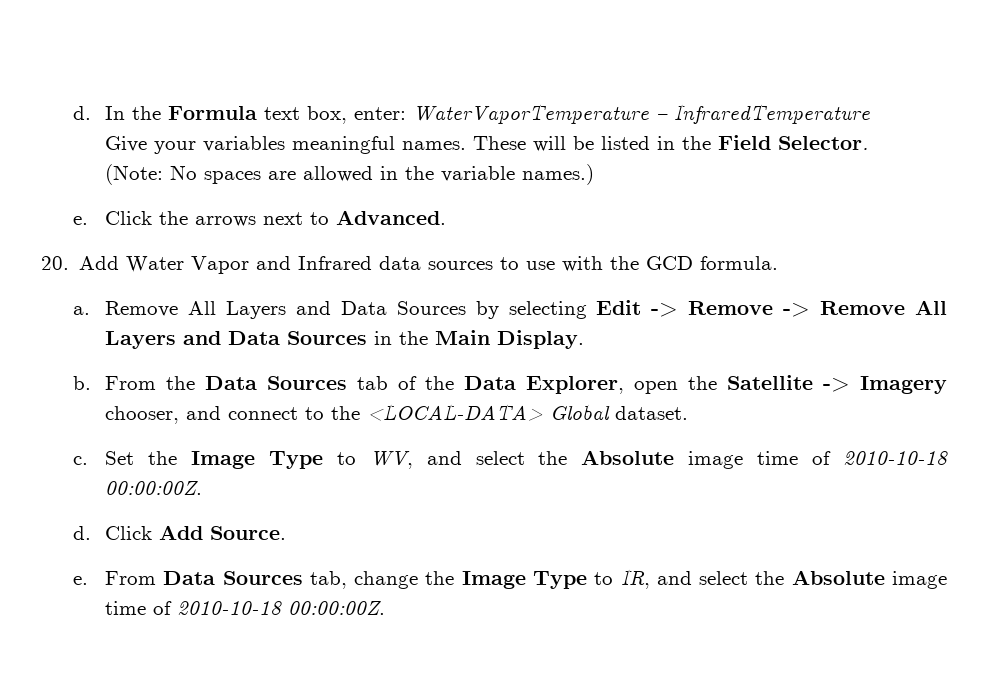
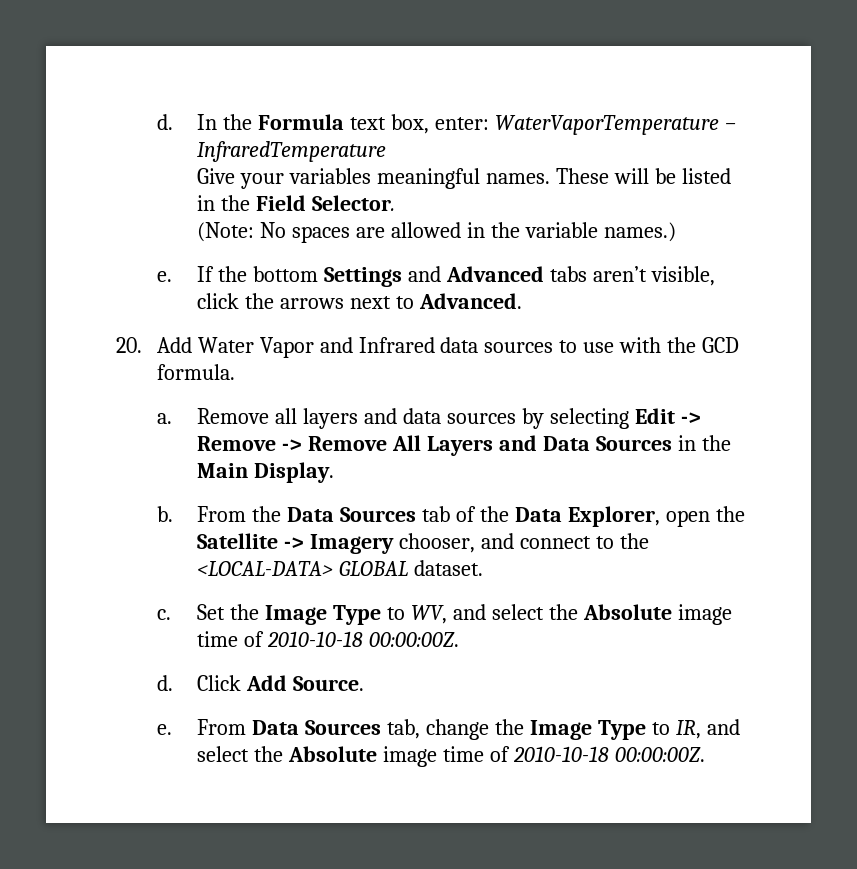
- Click the arrows next to Advanced.
+ If the bottom Settings and Advanced tabs aren’t visible, click the arrows next to Advanced.
- Remove All Layers and Data Sources by selecting Edit -> Remove -> Remove All Layers and Data Sources in the Main Display.
+ Remove all layers and data sources by selecting Edit -> Remove -> Remove All Layers and Data Sources in the Main Display.
- From the Data Sources tab of the Data Explorer, open the Satellite -> Imagery chooser, and connect to the <LOCAL-DATA> Global dataset.
+ From the Data Sources tab of the Data Explorer, open the Satellite -> Imagery chooser, and connect to the <LOCAL-DATA> GLOBAL dataset.

